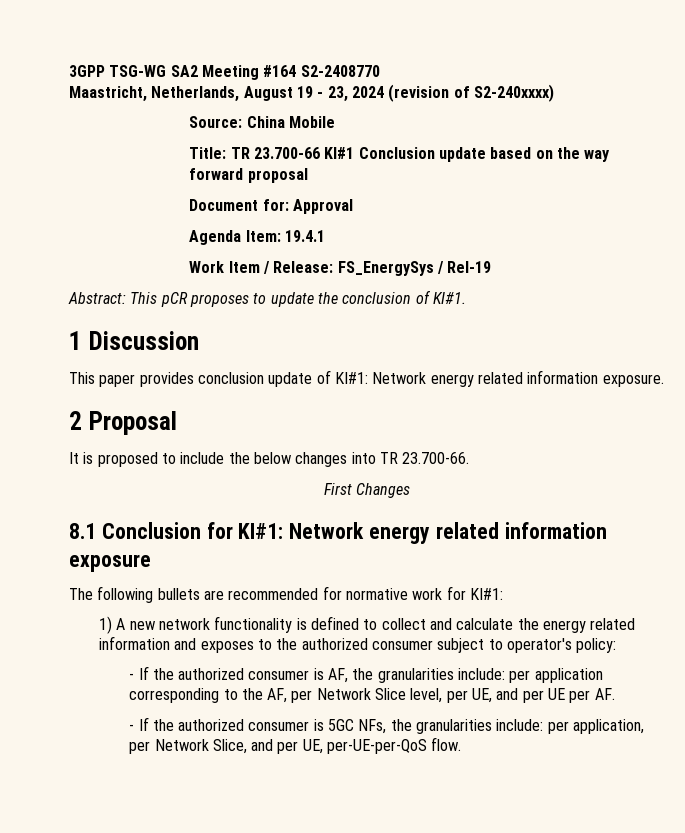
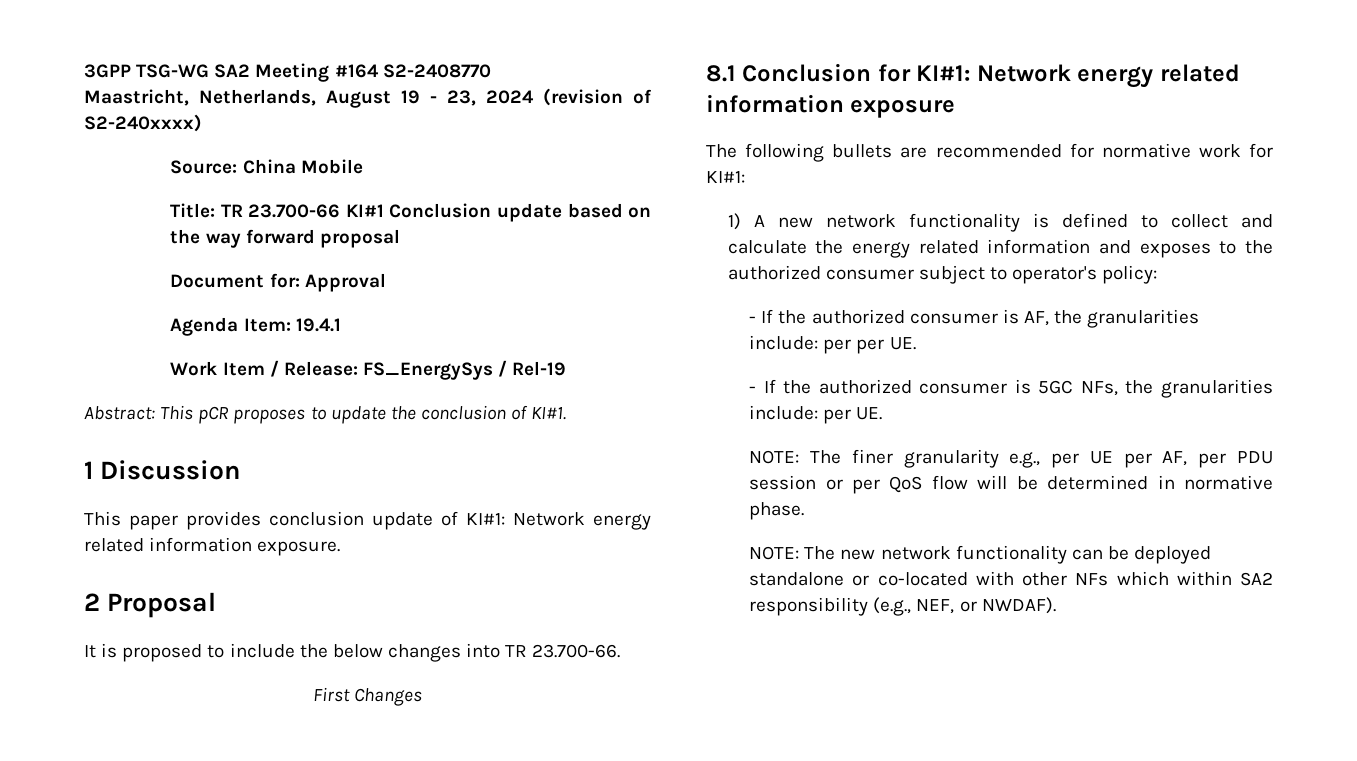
- - If the authorized consumer is AF, the granularities include: per application corresponding to the AF, per Network Slice level, per UE, and per UE per AF.
+ - If the authorized consumer is AF, the granularities include: per per UE.
- - If the authorized consumer is 5GC NFs, the granularities include: per application, per Network Slice, and per UE, per-UE-per-QoS flow.
+ - If the authorized consumer is 5GC NFs, the granularities include: per UE.
+ NOTE: The finer granularity e.g., per UE per AF, per PDU session or per QoS flow will be determined in normative phase.
+ NOTE: The new network functionality can be deployed standalone or co-located with other NFs which within SA2 responsibility (e.g., NEF, or NWDAF).

